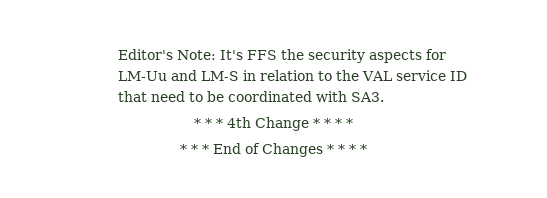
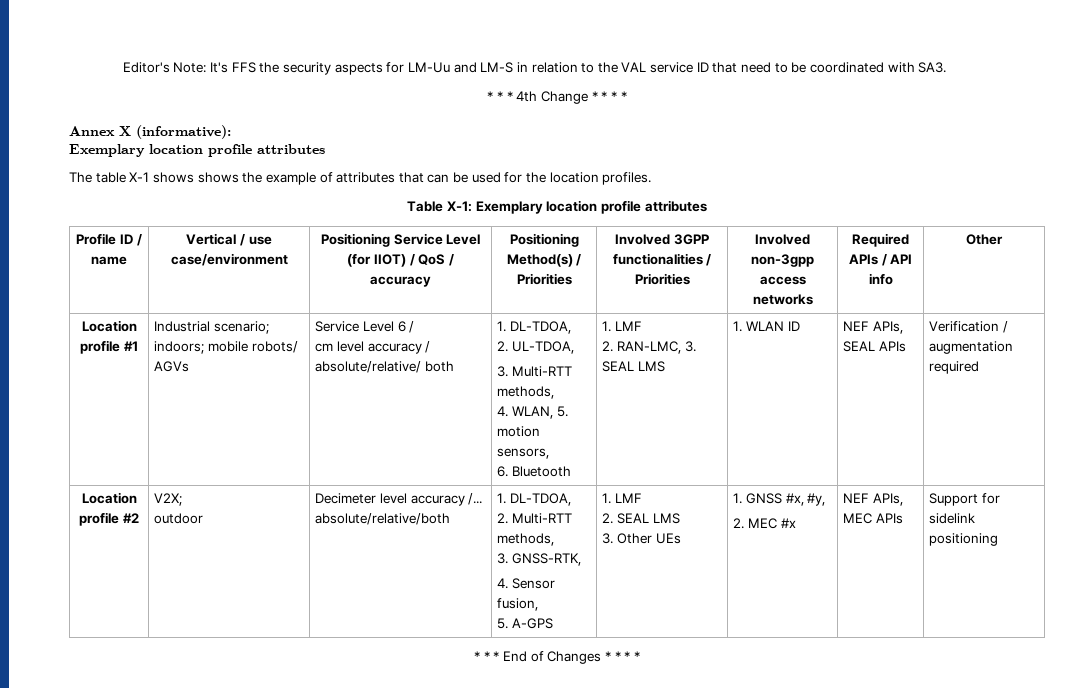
+ Annex X (informative):
+ Exemplary location profile attributes
+ The table X-1 shows shows the example of attributes that can be used for the location profiles.
+ Table X-1: Exemplary location profile attributes
+ Profile ID / name | Vertical / use case/environment | Positioning Service Level (for IIOT) / QoS / accuracy | Positioning Method(s) / Priorities | Involved 3GPP functionalities / Priorities | Involved non-3gpp access networks | Required APIs / API info | Other
+ Location profile #1 | Industrial scenario; indoors; mobile robots/ AGVs | Service Level 6 /
+ cm level accuracy / absolute/relative/ both | 1. DL-TDOA,
+ 2. UL-TDOA,
+ 3. Multi-RTT methods,
+ 4. WLAN, 5. motion sensors,
+ 6. Bluetooth | 1. LMF
+ 2. RAN-LMC, 3. SEAL LMS | 1. WLAN ID | NEF APIs, SEAL APIs | Verification / augmentation required
+ Location profile #2 | V2X;
+ outdoor | Decimeter level accuracy /... absolute/relative/both | 1. DL-TDOA,
+ 2. Multi-RTT methods,
+ 3. GNSS-RTK,
+ 4. Sensor fusion,
+ 5. A-GPS | 1. LMF
+ 2. SEAL LMS
+ 3. Other UEs | 1. GNSS #x, #y,
+ 2. MEC #x | NEF APIs, MEC APIs | Support for sidelink positioning

